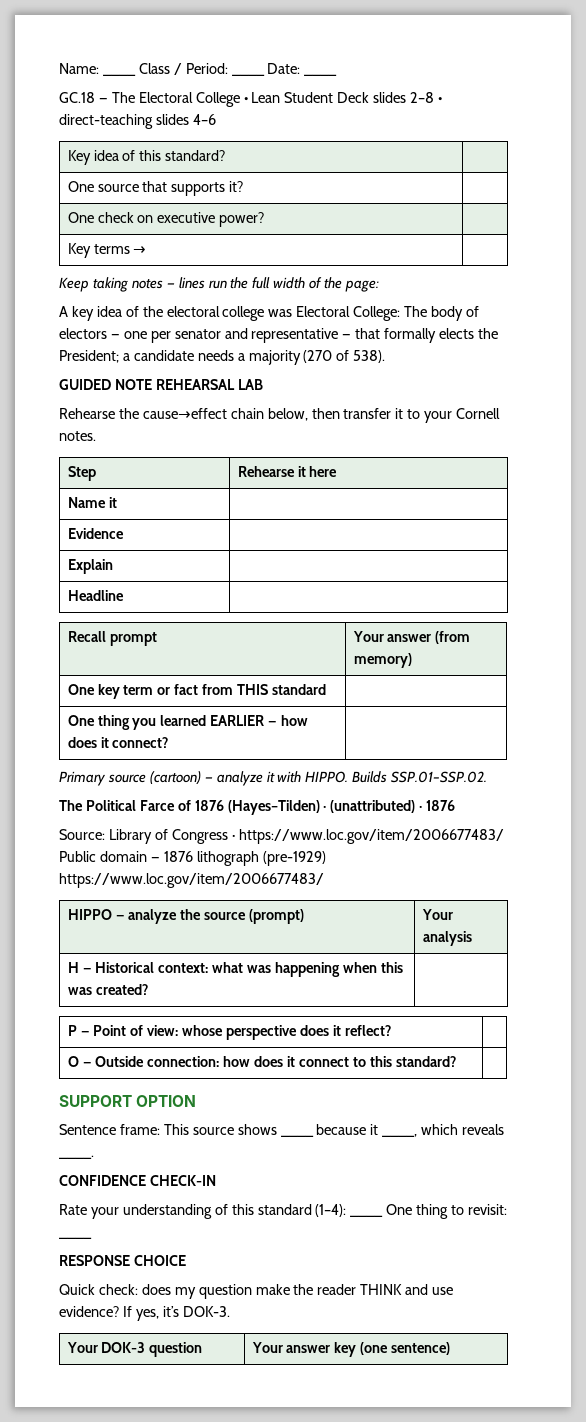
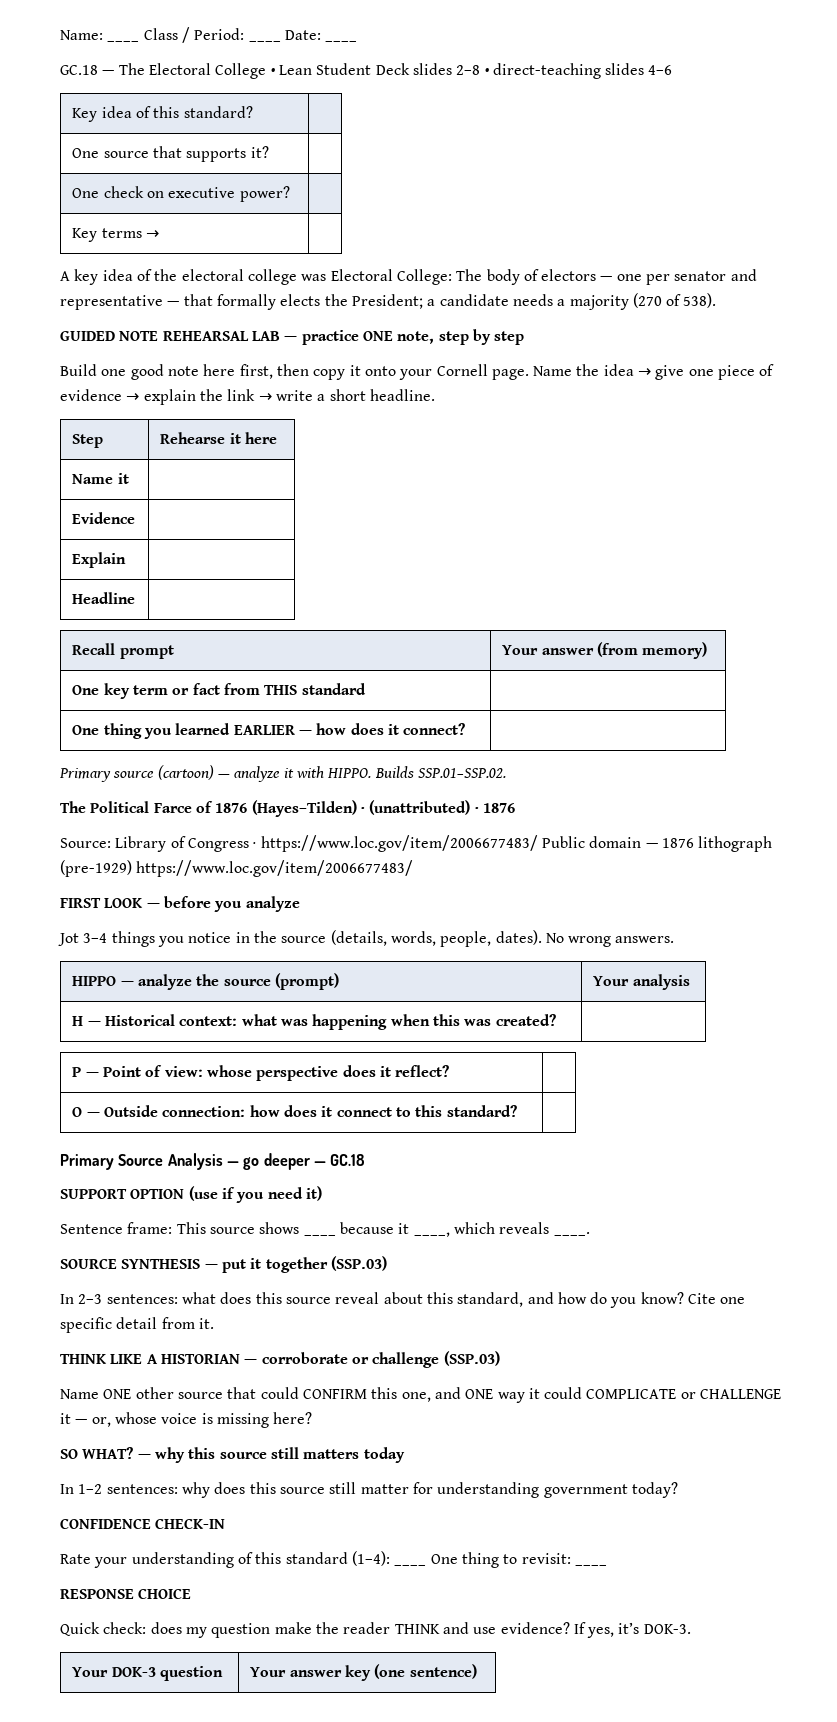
- Keep taking notes — lines run the full width of the page:
- GUIDED NOTE REHEARSAL LAB
- Rehearse the cause→effect chain below, then transfer it to your Cornell notes.
+ GUIDED NOTE REHEARSAL LAB — practice ONE note, step by step
+ Build one good note here first, then copy it onto your Cornell page. Name the idea → give one piece of evidence → explain the link → write a short headline.
+ FIRST LOOK — before you analyze
+ Jot 3–4 things you notice in the source (details, words, people, dates). No wrong answers.
- SUPPORT OPTION
+ Primary Source Analysis — go deeper — GC.18
+ SUPPORT OPTION (use if you need it)
+ SOURCE SYNTHESIS — put it together (SSP.03)
+ In 2–3 sentences: what does this source reveal about this standard, and how do you know? Cite one specific detail from it.
+ THINK LIKE A HISTORIAN — corroborate or challenge (SSP.03)
+ Name ONE other source that could CONFIRM this one, and ONE way it could COMPLICATE or CHALLENGE it — or, whose voice is missing here?
+ SO WHAT? — why this source still matters today
+ In 1–2 sentences: why does this source still matter for understanding government today?

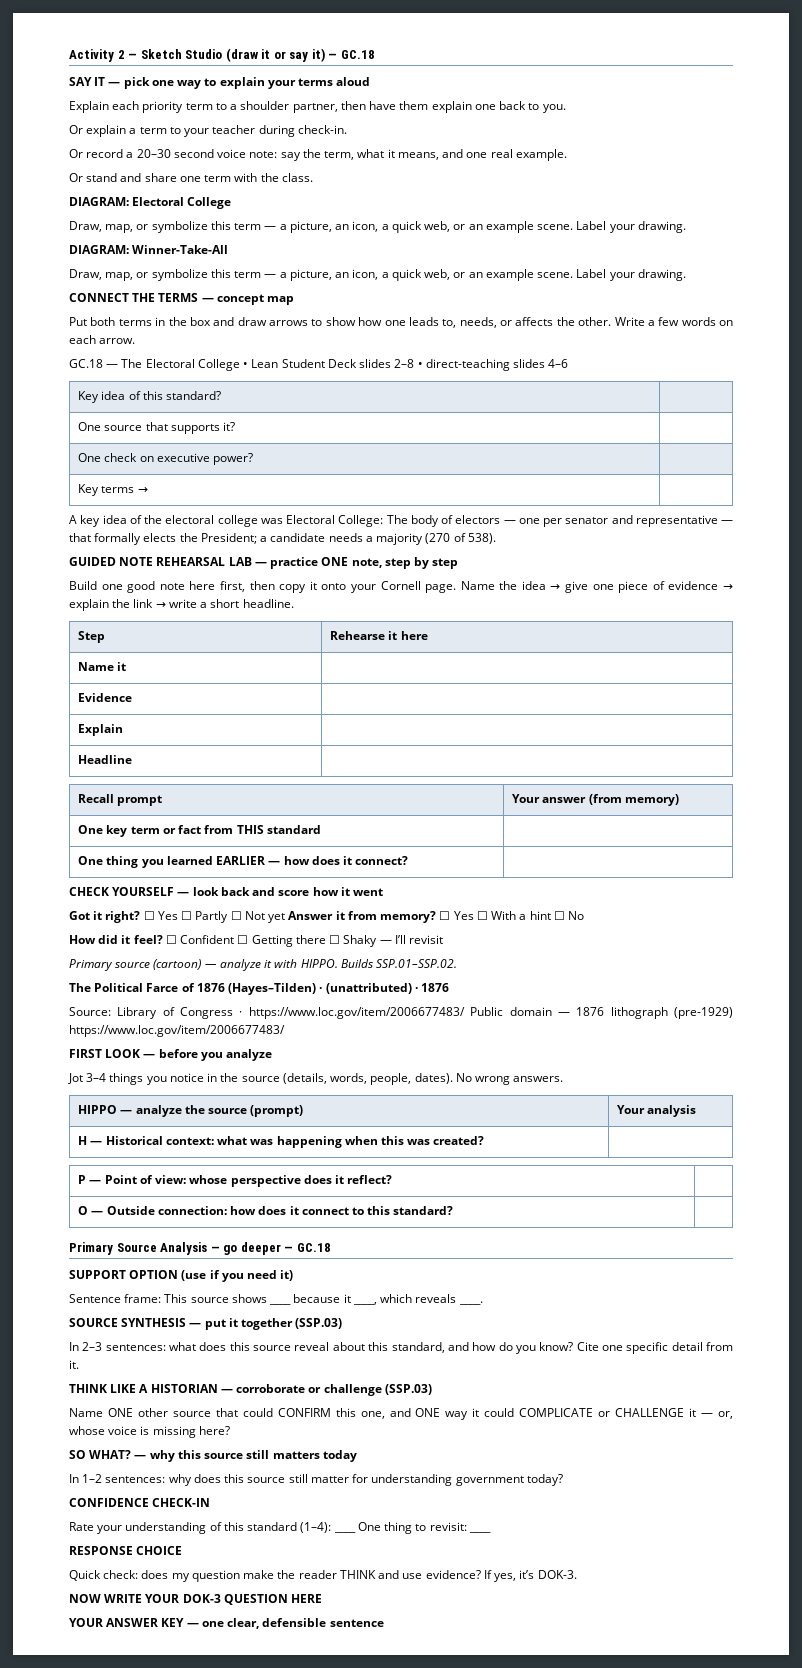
- Name: ____ Class / Period: ____ Date: ____
+ Activity 2 — Sketch Studio (draw it or say it) — GC.18
+ SAY IT — pick one way to explain your terms aloud
+ Explain each priority term to a shoulder partner, then have them explain one back to you.
+ Or explain a term to your teacher during check-in.
+ Or record a 20–30 second voice note: say the term, what it means, and one real example.
+ Or stand and share one term with the class.
+ DIAGRAM: Electoral College
+ Draw, map, or symbolize this term — a picture, an icon, a quick web, or an example scene. Label your drawing.
+ DIAGRAM: Winner-Take-All
+ Draw, map, or symbolize this term — a picture, an icon, a quick web, or an example scene. Label your drawing.
+ CONNECT THE TERMS — concept map
+ Put both terms in the box and draw arrows to show how one leads to, needs, or affects the other. Write a few words on each arrow.
+ CHECK YOURSELF — look back and score how it went
+ Got it right? ☐ Yes ☐ Partly ☐ Not yet Answer it from memory? ☐ Yes ☐ With a hint ☐ No
+ How did it feel? ☐ Confident ☐ Getting there ☐ Shaky — I’ll revisit
- Your DOK-3 question | Your answer key (one sentence)
+ NOW WRITE YOUR DOK-3 QUESTION HERE
+ YOUR ANSWER KEY — one clear, defensible sentence

